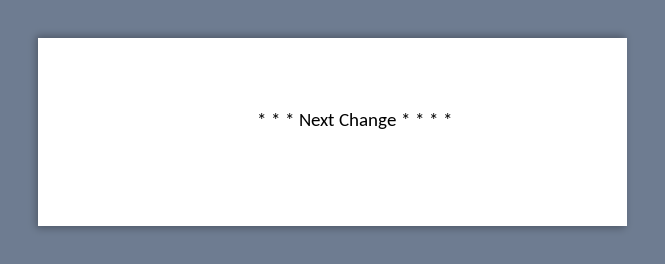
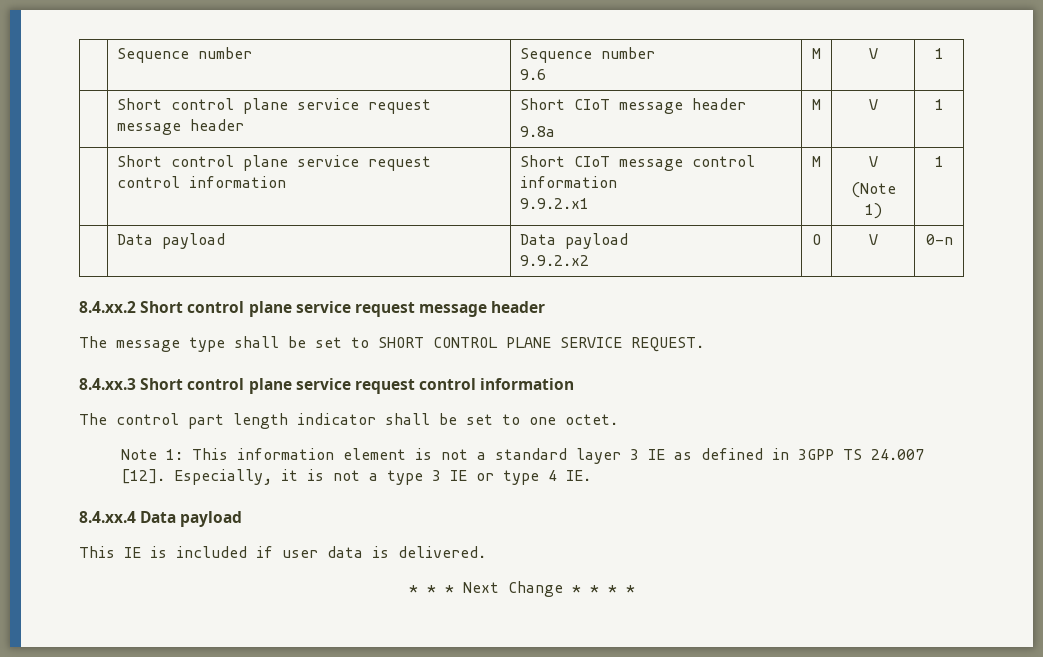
+ | Sequence number | Sequence number
+ 9.6 | M | V | 1
+ | Short control plane service request message header | Short CIoT message header
+ 9.8a | M | V | 1
+ | Short control plane service request control information | Short CIoT message control information
+ 9.9.2.x1 | M | V
+ (Note 1) | 1
+ | Data payload | Data payload
+ 9.9.2.x2 | O | V | 0-n
+ 8.4.xx.2 Short control plane service request message header
+ The message type shall be set to SHORT CONTROL PLANE SERVICE REQUEST.
+ 8.4.xx.3 Short control plane service request control information
+ The control part length indicator shall be set to one octet.
+ Note 1: This information element is not a standard layer 3 IE as defined in 3GPP TS 24.007 [12]. Especially, it is not a type 3 IE or type 4 IE.
+ 8.4.xx.4 Data payload
+ This IE is included if user data is delivered.

